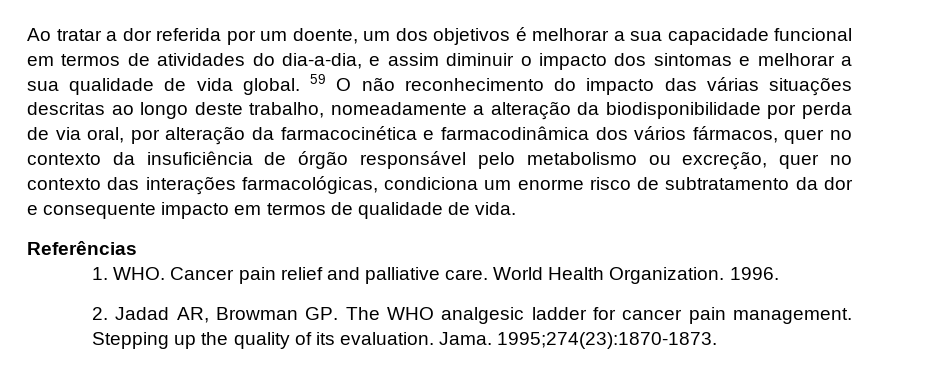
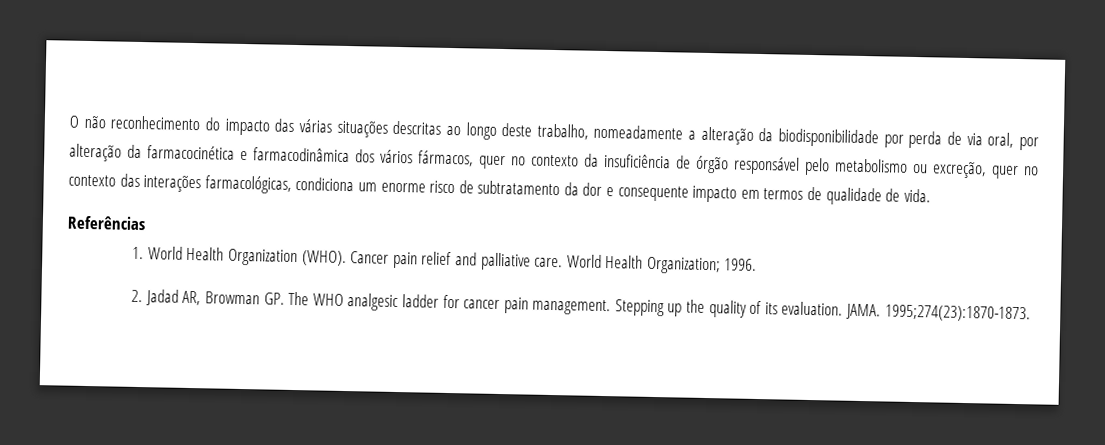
- Ao tratar a dor referida por um doente, um dos objetivos é melhorar a sua capacidade funcional em termos de atividades do dia-a-dia, e assim diminuir o impacto dos sintomas e melhorar a sua qualidade de vida global. 59 O não reconhecimento do impacto das várias situações descritas ao longo deste trabalho, nomeadamente a alteração da biodisponibilidade por perda de via oral, por alteração da farmacocinética e farmacodinâmica dos vários fármacos, quer no contexto da insuficiência de órgão responsável pelo metabolismo ou excreção, quer no contexto das interações farmacológicas, condiciona um enorme risco de subtratamento da dor e consequente impacto em termos de qualidade de vida.
+ O não reconhecimento do impacto das várias situações descritas ao longo deste trabalho, nomeadamente a alteração da biodisponibilidade por perda de via oral, por alteração da farmacocinética e farmacodinâmica dos vários fármacos, quer no contexto da insuficiência de órgão responsável pelo metabolismo ou excreção, quer no contexto das interações farmacológicas, condiciona um enorme risco de subtratamento da dor e consequente impacto em termos de qualidade de vida.
- 1. WHO. Cancer pain relief and palliative care.
+ 1. World Health Organization (WHO). Cancer pain relief and palliative care.
- World Health Organization. 1996.
+ World Health Organization; 1996.
- Jama.
+ JAMA.

